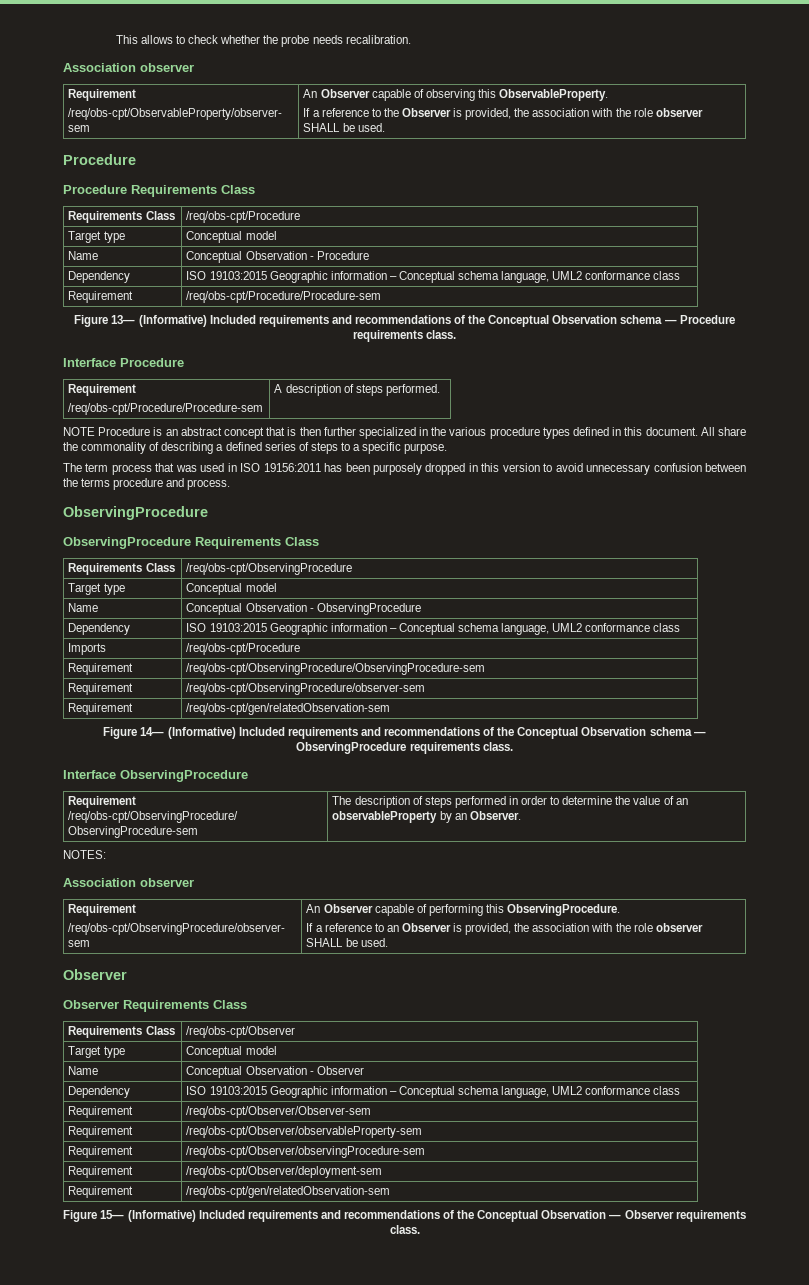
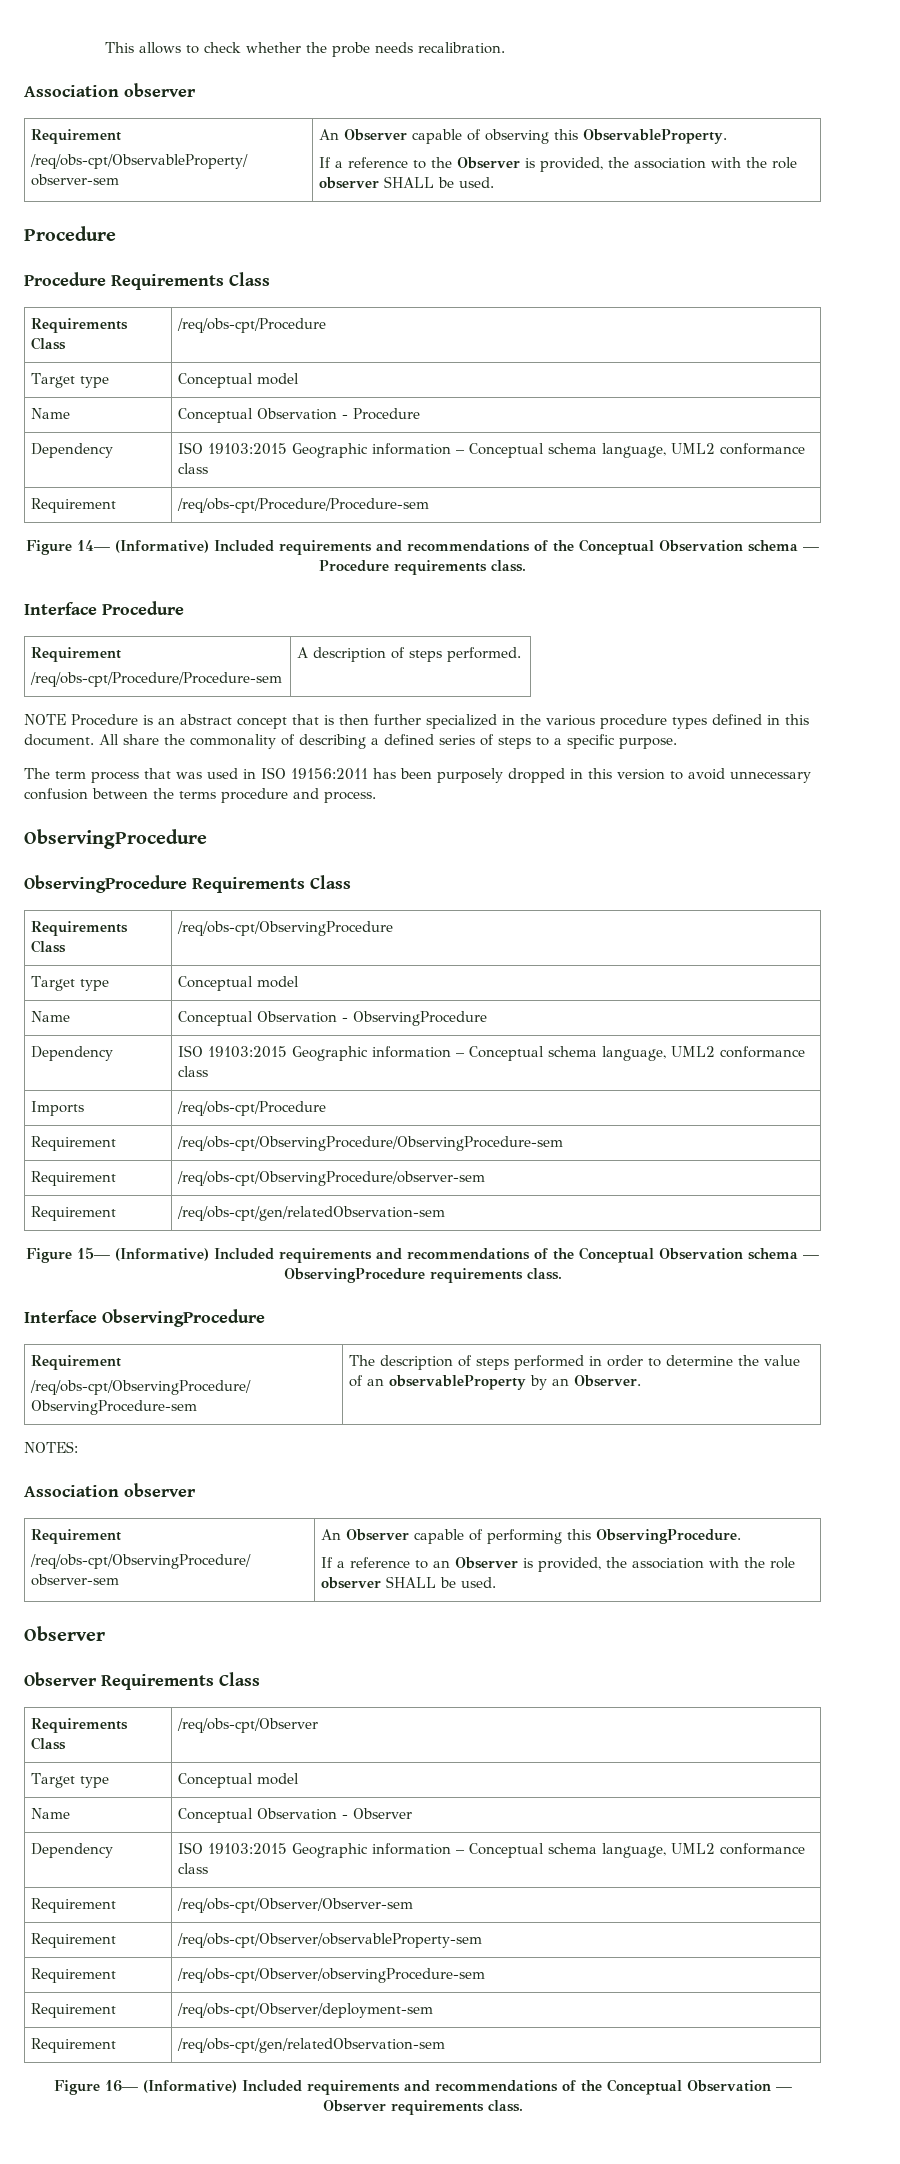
- Figure 13— (Informative) Included requirements and recommendations of the Conceptual Observation schema — Procedure requirements class.
+ Figure 14— (Informative) Included requirements and recommendations of the Conceptual Observation schema — Procedure requirements class.
- Figure 14— (Informative) Included requirements and recommendations of the Conceptual Observation schema — ObservingProcedure requirements class.
+ Figure 15— (Informative) Included requirements and recommendations of the Conceptual Observation schema — ObservingProcedure requirements class.
- Figure 15— (Informative) Included requirements and recommendations of the Conceptual Observation — Observer requirements class.
+ Figure 16— (Informative) Included requirements and recommendations of the Conceptual Observation — Observer requirements class.

